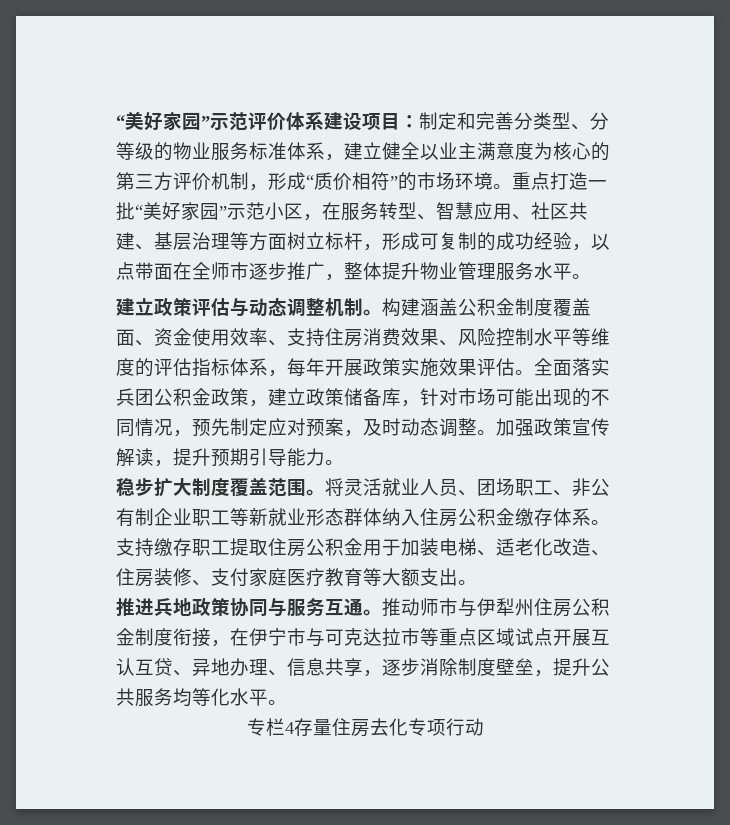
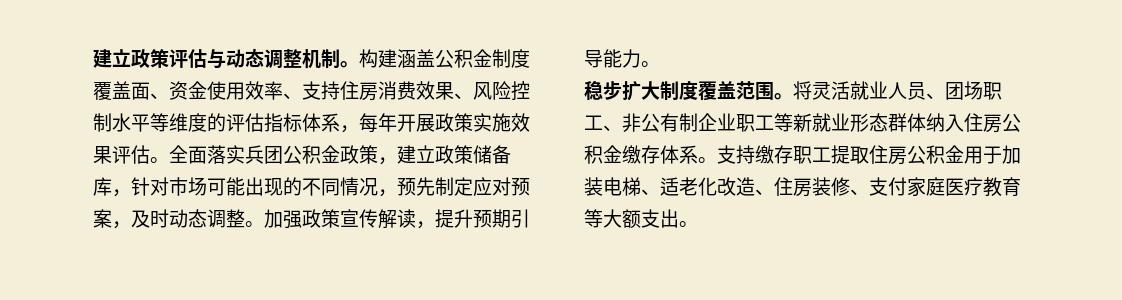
- “美好家园”示范评价体系建设项目：制定和完善分类型、分等级的物业服务标准体系，建立健全以业主满意度为核心的第三方评价机制，形成“质价相符”的市场环境。重点打造一批“美好家园”示范小区，在服务转型、智慧应用、社区共建、基层治理等方面树立标杆，形成可复制的成功经验，以点带面在全师市逐步推广，整体提升物业管理服务水平。
- 推进兵地政策协同与服务互通。推动师市与伊犁州住房公积金制度衔接，在伊宁市与可克达拉市等重点区域试点开展互认互贷、异地办理、信息共享，逐步消除制度壁垒，提升公共服务均等化水平。
- 专栏4存量住房去化专项行动

